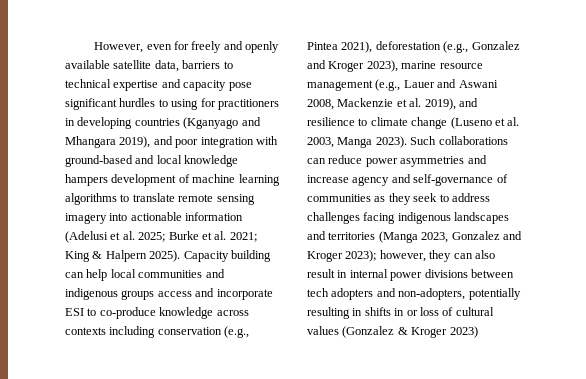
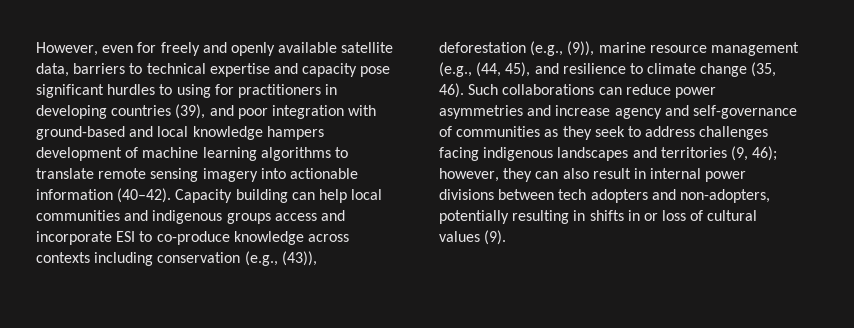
- However, even for freely and openly available satellite data, barriers to technical expertise and capacity pose significant hurdles to using for practitioners in developing countries (Kganyago and Mhangara 2019), and poor integration with ground-based and local knowledge hampers development of machine learning algorithms to translate remote sensing imagery into actionable information (Adelusi et al. 2025; Burke et al. 2021; King & Halpern 2025).
+ However, even for freely and openly available satellite data, barriers to technical expertise and capacity pose significant hurdles to using for practitioners in developing countries (39), and poor integration with ground-based and local knowledge hampers development of machine learning algorithms to translate remote sensing imagery into actionable information (40–42).
- Capacity building can help local communities and indigenous groups access and incorporate ESI to co-produce knowledge across contexts including conservation (e.g., Pintea 2021), deforestation (e.g., Gonzalez and Kroger 2023), marine resource management (e.g., Lauer and Aswani 2008, Mackenzie et al. 2019), and resilience to climate change (Luseno et al. 2003, Manga 2023).
+ Capacity building can help local communities and indigenous groups access and incorporate ESI to co-produce knowledge across contexts including conservation (e.g., (43)), deforestation (e.g., (9)), marine resource management (e.g., (44, 45), and resilience to climate change (35, 46).
- Such collaborations can reduce power asymmetries and increase agency and self-governance of communities as they seek to address challenges facing indigenous landscapes and territories (Manga 2023, Gonzalez and Kroger 2023); however, they can also result in internal power divisions between tech adopters and non-adopters, potentially resulting in shifts in or loss of cultural values (Gonzalez & Kroger 2023)
+ Such collaborations can reduce power asymmetries and increase agency and self-governance of communities as they seek to address challenges facing indigenous landscapes and territories (9, 46); however, they can also result in internal power divisions between tech adopters and non-adopters, potentially resulting in shifts in or loss of cultural values (9).

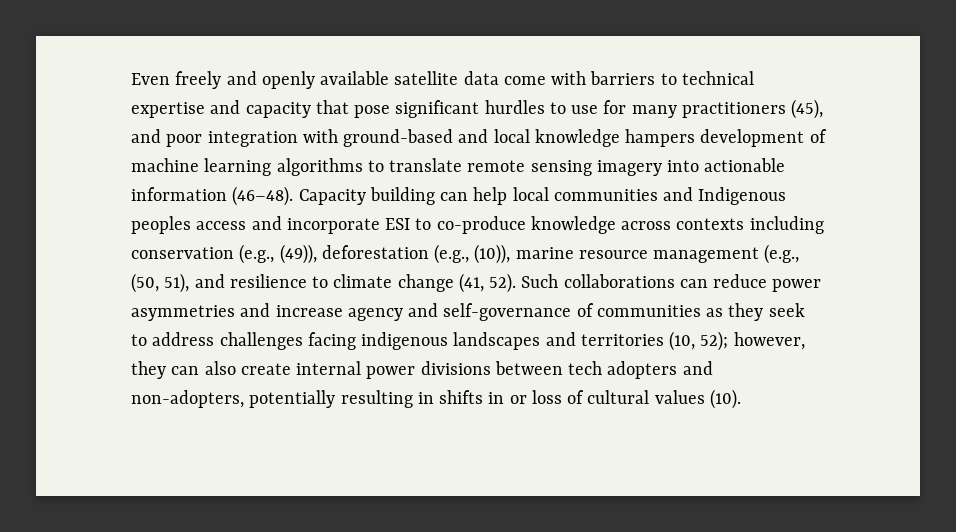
- However, even for freely and openly available satellite data, barriers to technical expertise and capacity pose significant hurdles to using for practitioners in developing countries (39), and poor integration with ground-based and local knowledge hampers development of machine learning algorithms to translate remote sensing imagery into actionable information (40–42).
+ Even freely and openly available satellite data come with barriers to technical expertise and capacity that pose significant hurdles to use for many practitioners (45), and poor integration with ground-based and local knowledge hampers development of machine learning algorithms to translate remote sensing imagery into actionable information (46–48).
- Capacity building can help local communities and indigenous groups access and incorporate ESI to co-produce knowledge across contexts including conservation (e.g., (43)), deforestation (e.g., (9)), marine resource management (e.g., (44, 45), and resilience to climate change (35, 46).
+ Capacity building can help local communities and Indigenous peoples access and incorporate ESI to co-produce knowledge across contexts including conservation (e.g., (49)), deforestation (e.g., (10)), marine resource management (e.g., (50, 51), and resilience to climate change (41, 52).
- Such collaborations can reduce power asymmetries and increase agency and self-governance of communities as they seek to address challenges facing indigenous landscapes and territories (9, 46); however, they can also result in internal power divisions between tech adopters and non-adopters, potentially resulting in shifts in or loss of cultural values (9).
+ Such collaborations can reduce power asymmetries and increase agency and self-governance of communities as they seek to address challenges facing indigenous landscapes and territories (10, 52); however, they can also create internal power divisions between tech adopters and non-adopters, potentially resulting in shifts in or loss of cultural values (10).

